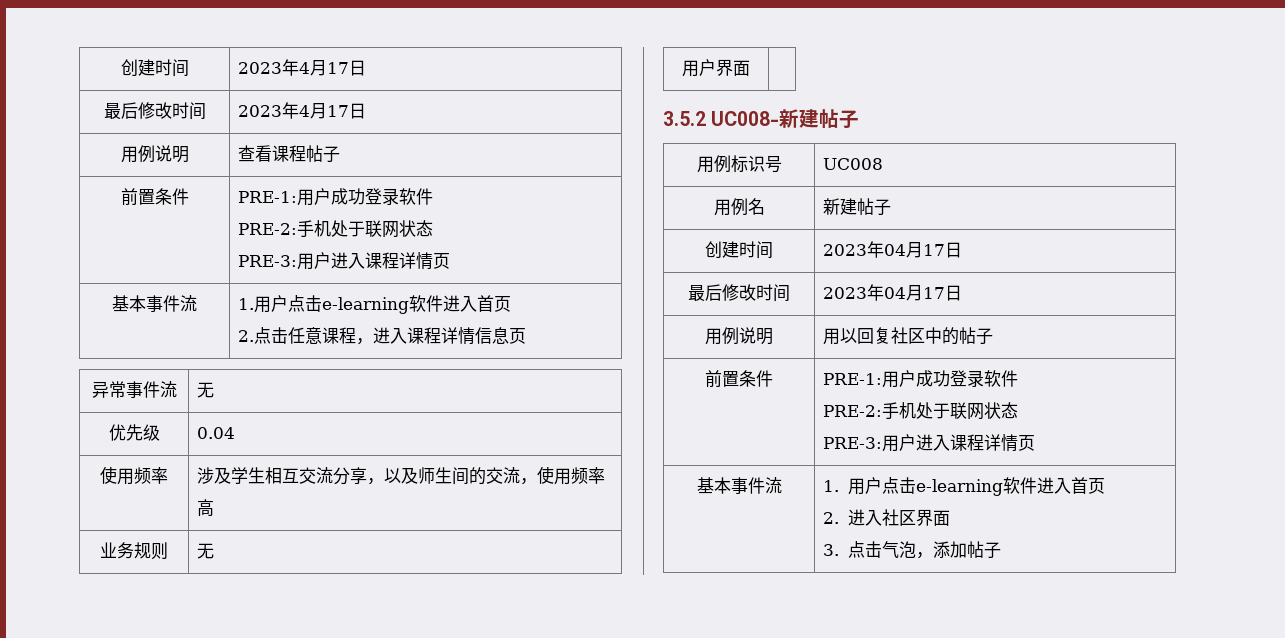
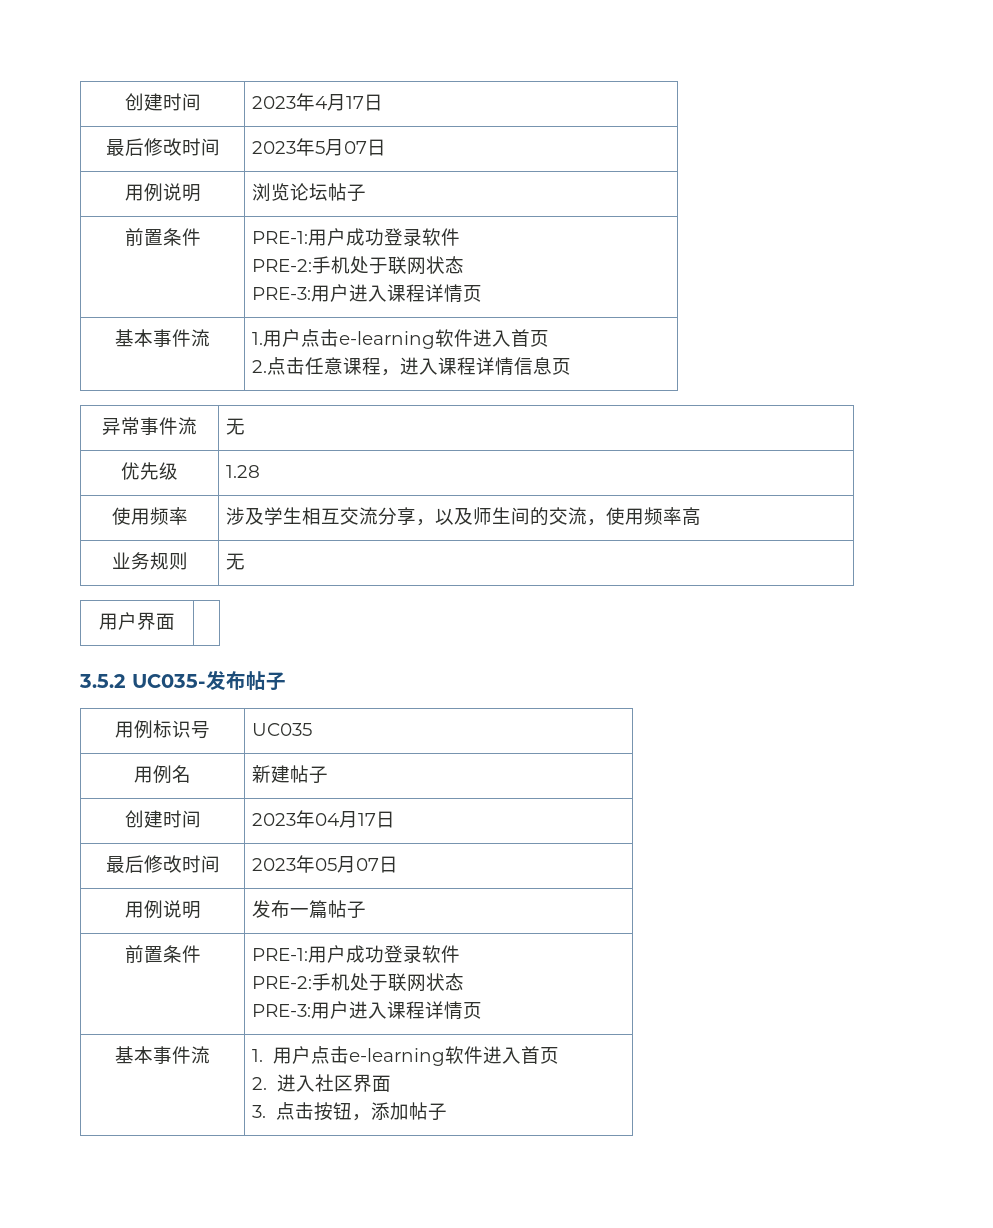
- 最后修改时间 | 2023年4月17日
- 用例说明 | 查看课程帖子
+ 最后修改时间 | 2023年5月07日
+ 用例说明 | 浏览论坛帖子
- 优先级 | 0.04
+ 优先级 | 1.28
- 3.5.2 UC008-新建帖子
+ 3.5.2 UC035-发布帖子
- 用例标识号 | UC008
+ 用例标识号 | UC035
- 最后修改时间 | 2023年04月17日
- 用例说明 | 用以回复社区中的帖子
+ 最后修改时间 | 2023年05月07日
+ 用例说明 | 发布一篇帖子
  前置条件 | PRE-1:用户成功登录软件
  PRE-2:手机处于联网状态
  PRE-3:用户进入课程详情页
  基本事件流 | 1.用户点击e-learning软件进入首页
  2.进入社区界面
- 3.点击气泡，添加帖子
+ 3.点击按钮，添加帖子

